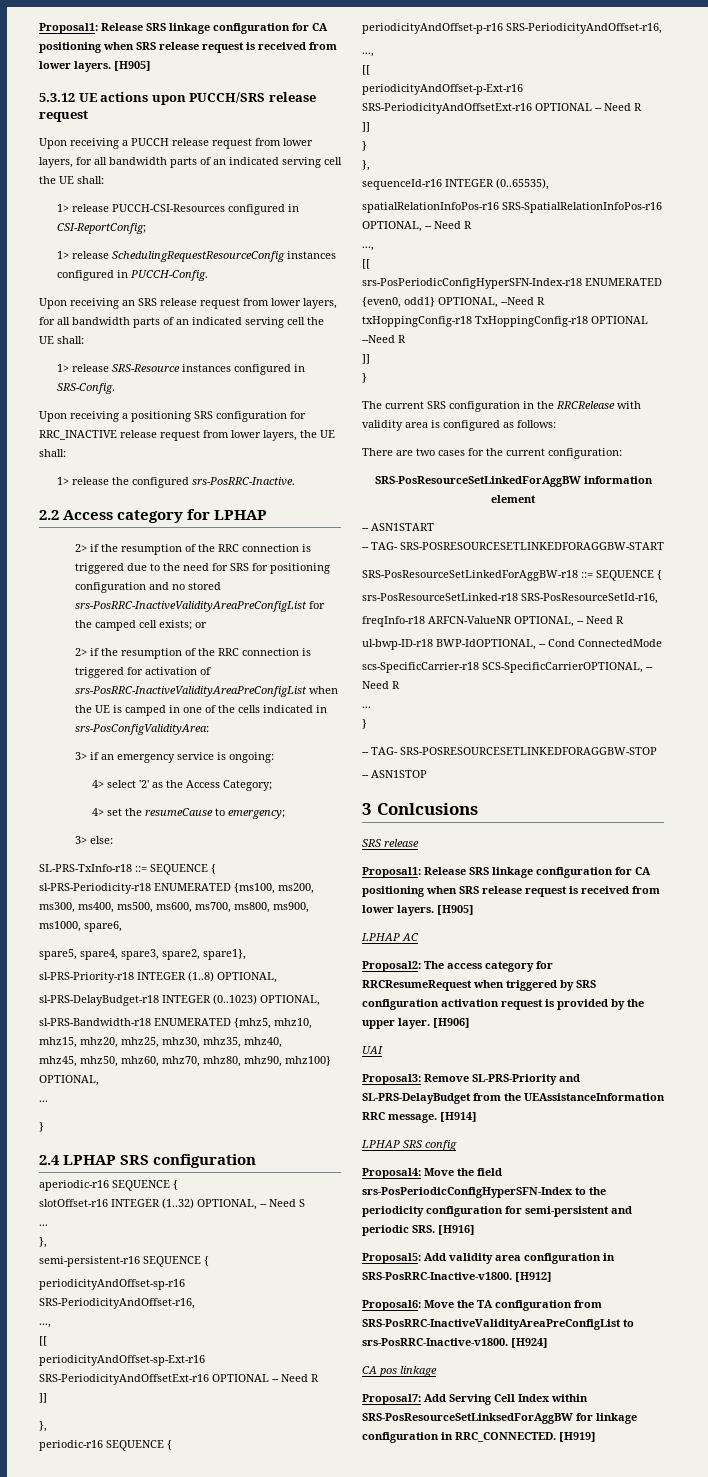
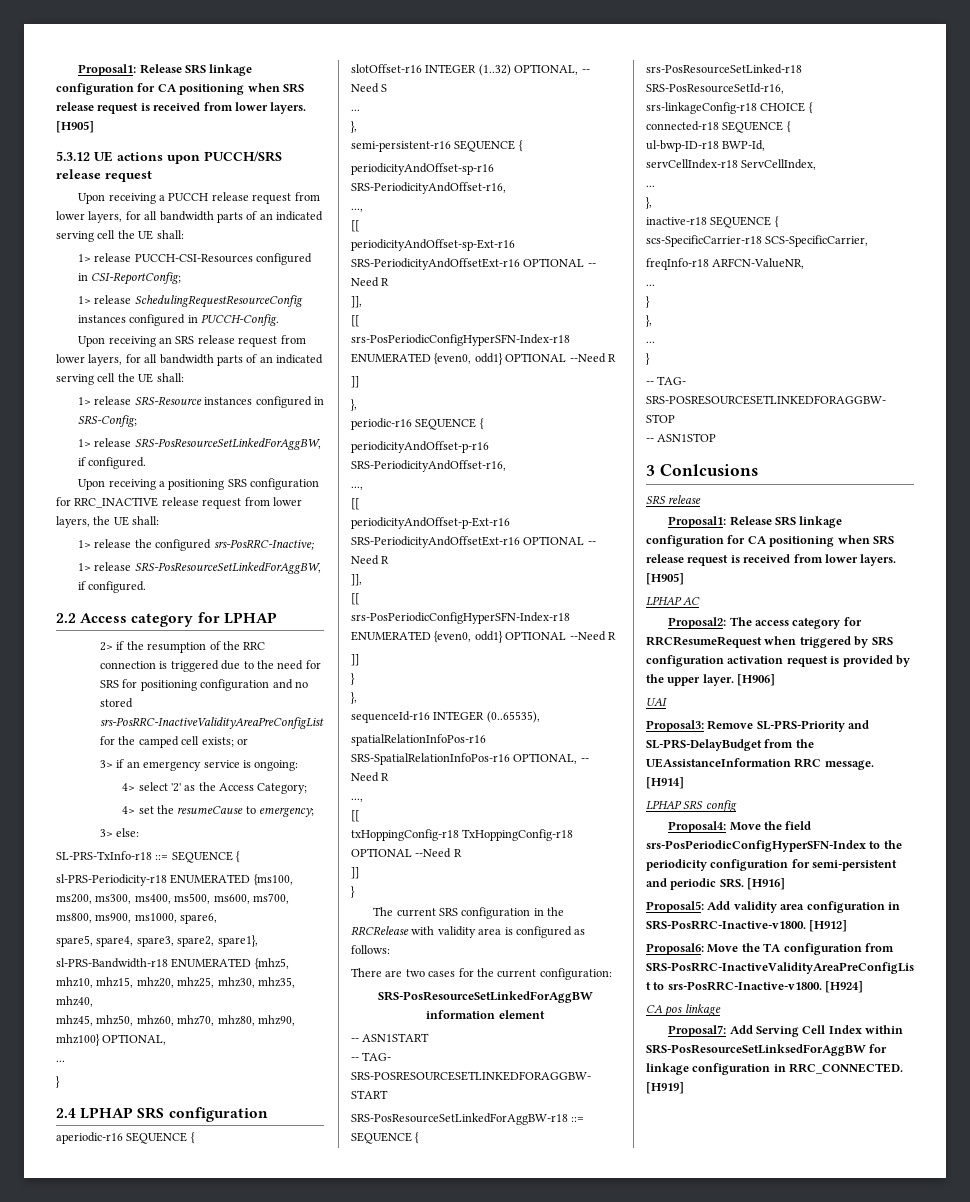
- 1> release SRS-Resource instances configured in SRS-Config.
+ 1> release SRS-Resource instances configured in SRS-Config;
+ 1> release SRS-PosResourceSetLinkedForAggBW, if configured.
- 1> release the configured srs-PosRRC-Inactive.
+ 1> release the configured srs-PosRRC-Inactive;
+ 1> release SRS-PosResourceSetLinkedForAggBW, if configured.
- 2> if the resumption of the RRC connection is triggered for activation of srs-PosRRC-InactiveValidityAreaPreConfigList when the UE is camped in one of the cells indicated in srs-PosConfigValidityArea:
- sl-PRS-Priority-r18 INTEGER (1..8) OPTIONAL,
- sl-PRS-DelayBudget-r18 INTEGER (0..1023) OPTIONAL,
  periodicityAndOffset-sp-Ext-r16 SRS-PeriodicityAndOffsetExt-r16 OPTIONAL -- Need R
+ ]],
+ [[
+ srs-PosPeriodicConfigHyperSFN-Index-r18 ENUMERATED {even0, odd1} OPTIONAL --Need R
  periodicityAndOffset-p-Ext-r16 SRS-PeriodicityAndOffsetExt-r16 OPTIONAL -- Need R
+ ]],
+ [[
+ srs-PosPeriodicConfigHyperSFN-Index-r18 ENUMERATED {even0, odd1} OPTIONAL --Need R
- srs-PosPeriodicConfigHyperSFN-Index-r18 ENUMERATED {even0, odd1} OPTIONAL, --Need R
- freqInfo-r18 ARFCN-ValueNR OPTIONAL, -- Need R
- ul-bwp-ID-r18 BWP-IdOPTIONAL, -- Cond ConnectedMode
- scs-SpecificCarrier-r18 SCS-SpecificCarrierOPTIONAL, -- Need R
+ srs-linkageConfig-r18 CHOICE {
+ connected-r18 SEQUENCE {
+ ul-bwp-ID-r18 BWP-Id,
+ servCellIndex-r18 ServCellIndex,
+ ...
+ },
+ inactive-r18 SEQUENCE {
+ scs-SpecificCarrier-r18 SCS-SpecificCarrier,
+ freqInfo-r18 ARFCN-ValueNR,
+ ...
+ }
+ },

